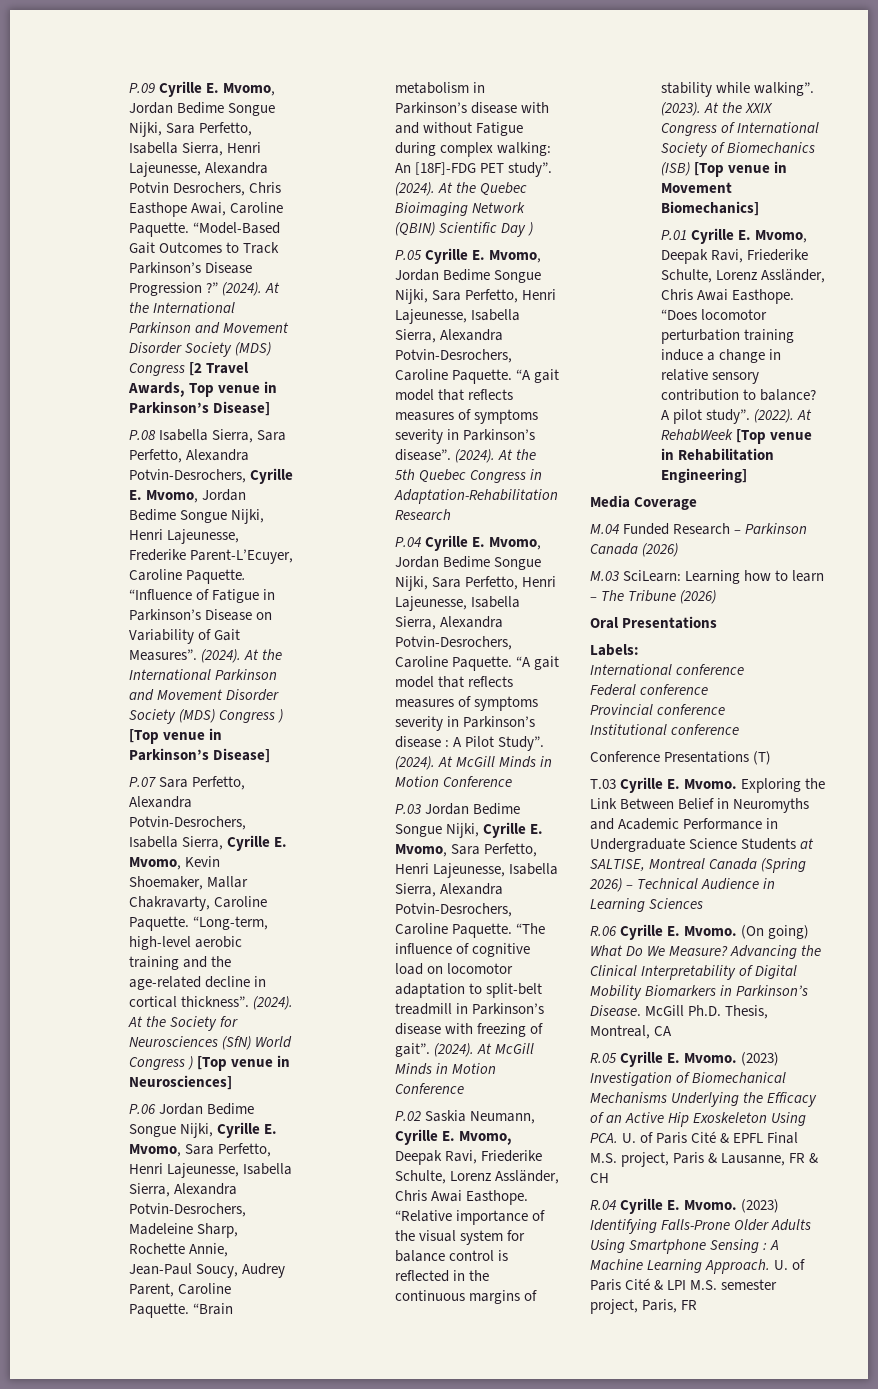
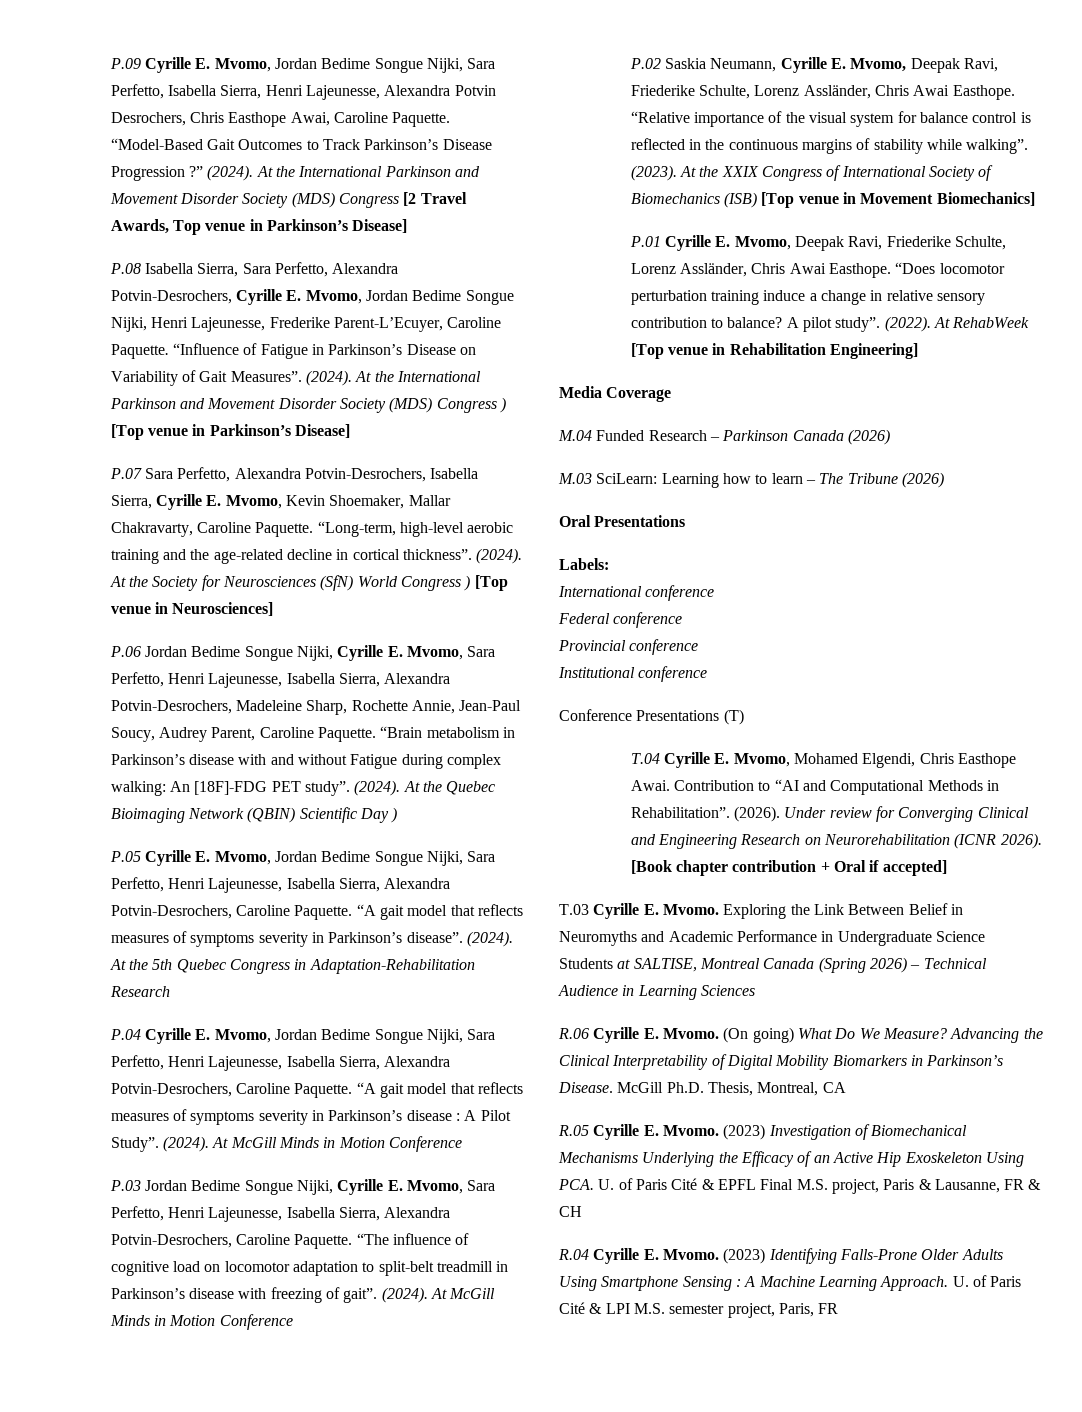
+ T.04 Cyrille E. Mvomo, Mohamed Elgendi, Chris Easthope Awai. Contribution to “AI and Computational Methods in Rehabilitation”. (2026). Under review for Converging Clinical and Engineering Research on Neurorehabilitation (ICNR 2026). [Book chapter contribution + Oral if accepted]

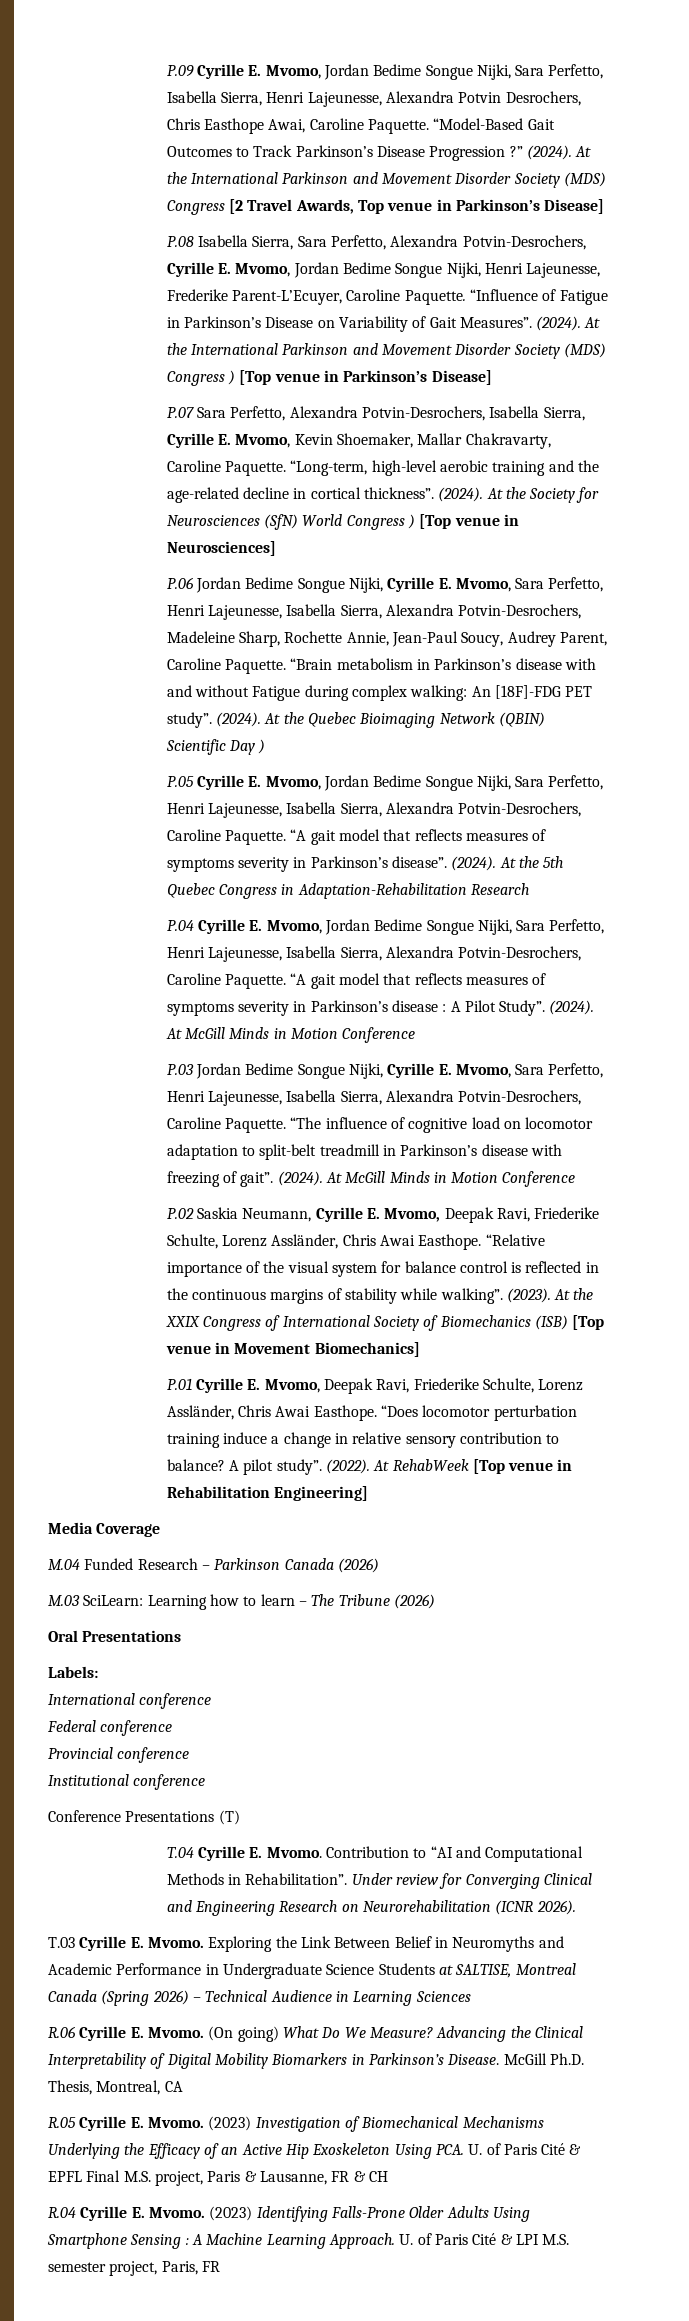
- T.04 Cyrille E. Mvomo, Mohamed Elgendi, Chris Easthope Awai.
+ T.04 Cyrille E. Mvomo.
- (2026).
- [Book chapter contribution + Oral if accepted]

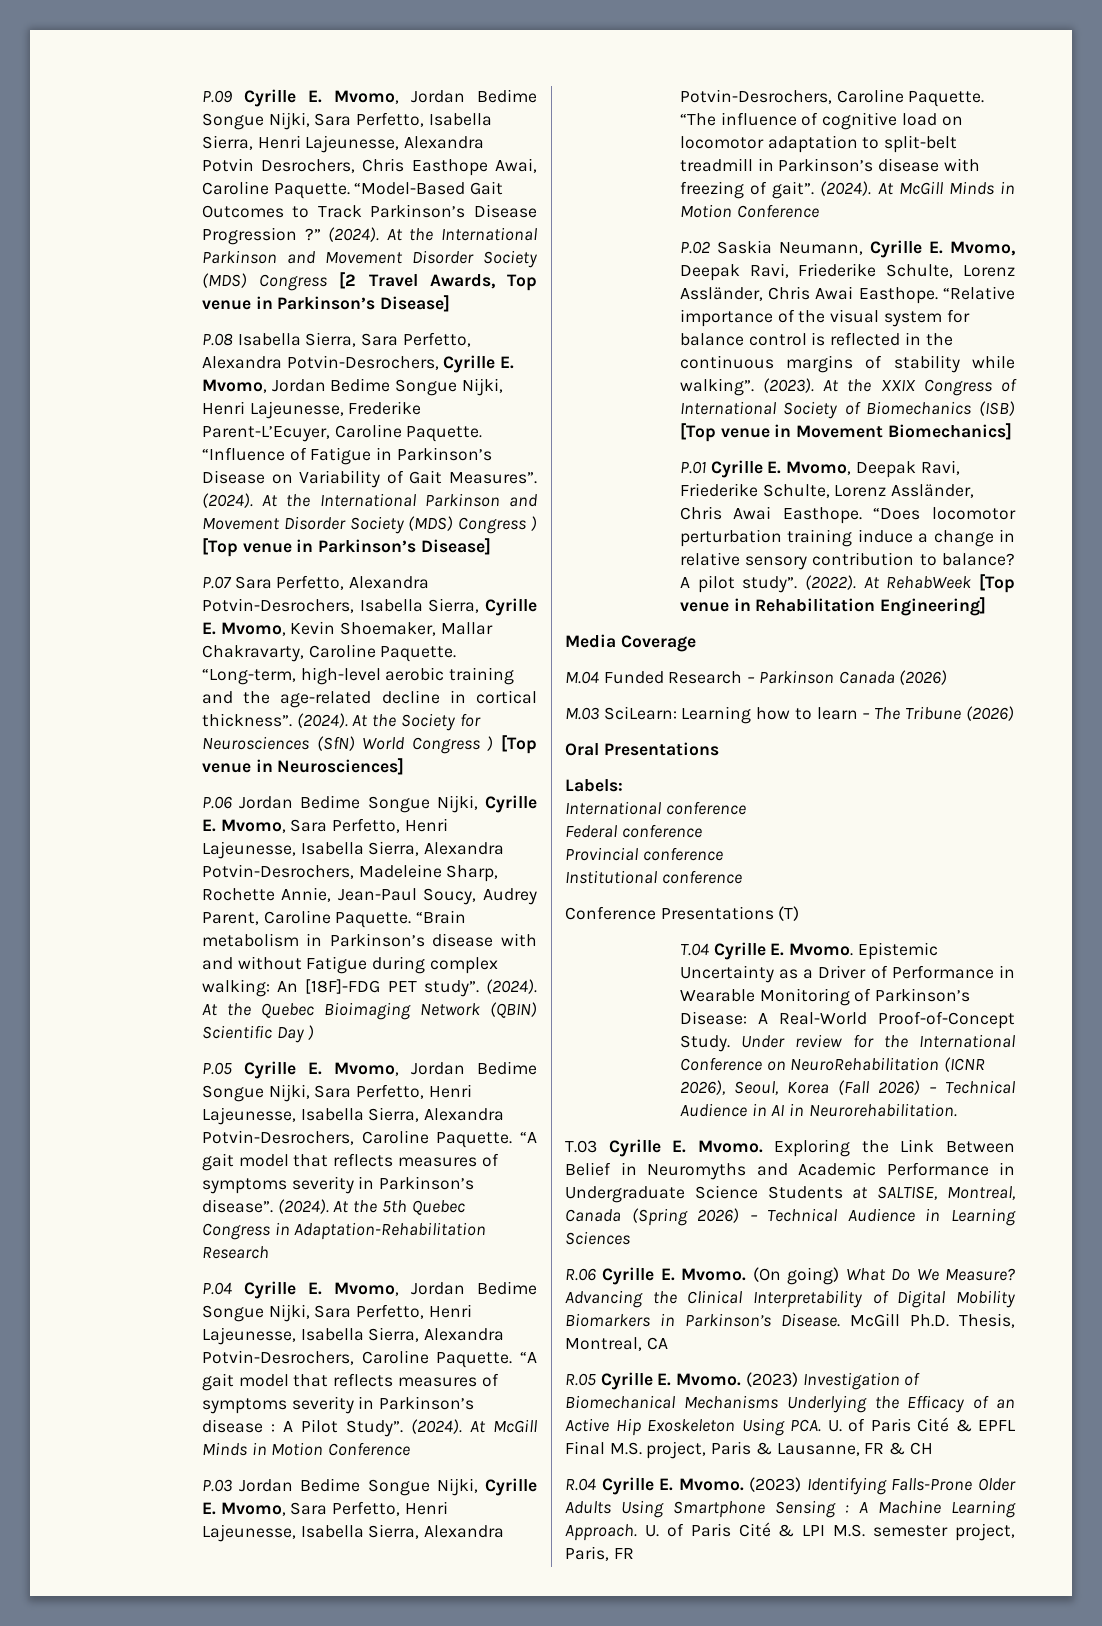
- Contribution to “AI and Computational Methods in Rehabilitation”. Under review for Converging Clinical and Engineering Research on Neurorehabilitation (ICNR 2026).
+ Epistemic Uncertainty as a Driver of Performance in Wearable Monitoring of Parkinson’s Disease: A Real-World Proof-of-Concept Study. Under review for the International Conference on NeuroRehabilitation (ICNR 2026), Seoul, Korea (Fall 2026) – Technical Audience in AI in Neurorehabilitation.
- Exploring the Link Between Belief in Neuromyths and Academic Performance in Undergraduate Science Students at SALTISE, Montreal Canada (Spring 2026) – Technical Audience in Learning Sciences
+ Exploring the Link Between Belief in Neuromyths and Academic Performance in Undergraduate Science Students at SALTISE, Montreal, Canada (Spring 2026) – Technical Audience in Learning Sciences

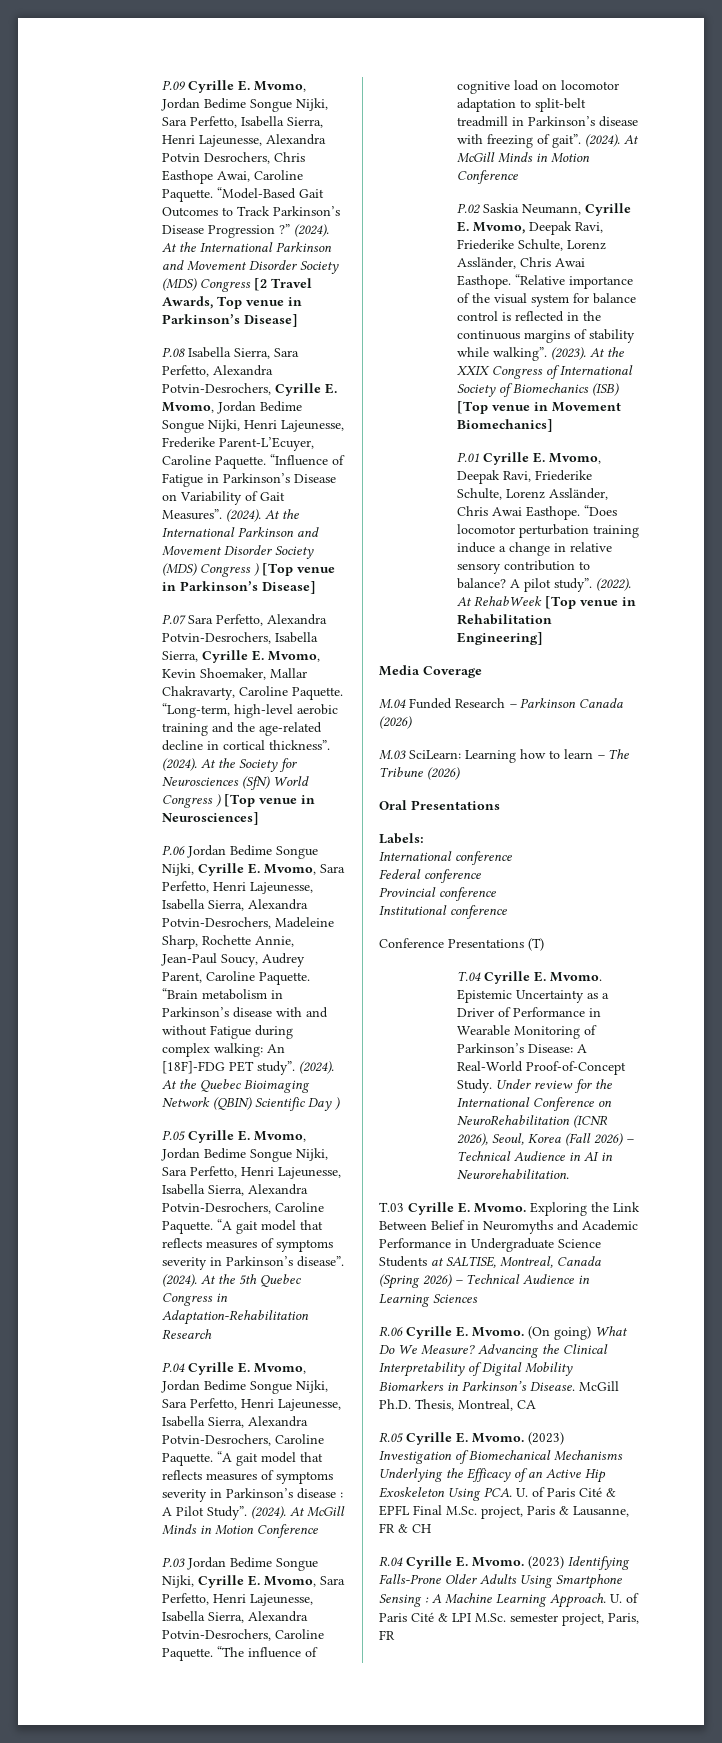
- (2023) Investigation of Biomechanical Mechanisms Underlying the Efficacy of an Active Hip Exoskeleton Using PCA. U. of Paris Cité & EPFL Final M.S. project, Paris & Lausanne, FR & CH
+ (2023) Investigation of Biomechanical Mechanisms Underlying the Efficacy of an Active Hip Exoskeleton Using PCA. U. of Paris Cité & EPFL Final M.Sc. project, Paris & Lausanne, FR & CH
- U. of Paris Cité & LPI M.S. semester project, Paris, FR
+ U. of Paris Cité & LPI M.Sc. semester project, Paris, FR

